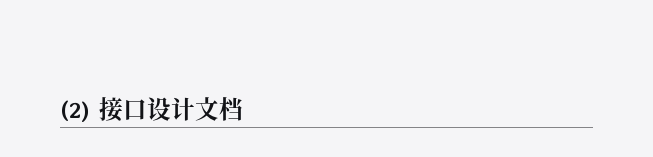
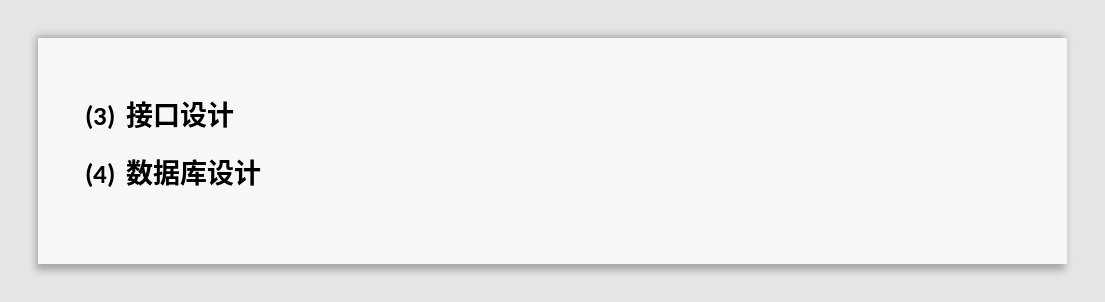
- (2)接口设计文档
+ (3)接口设计
+ (4)数据库设计

